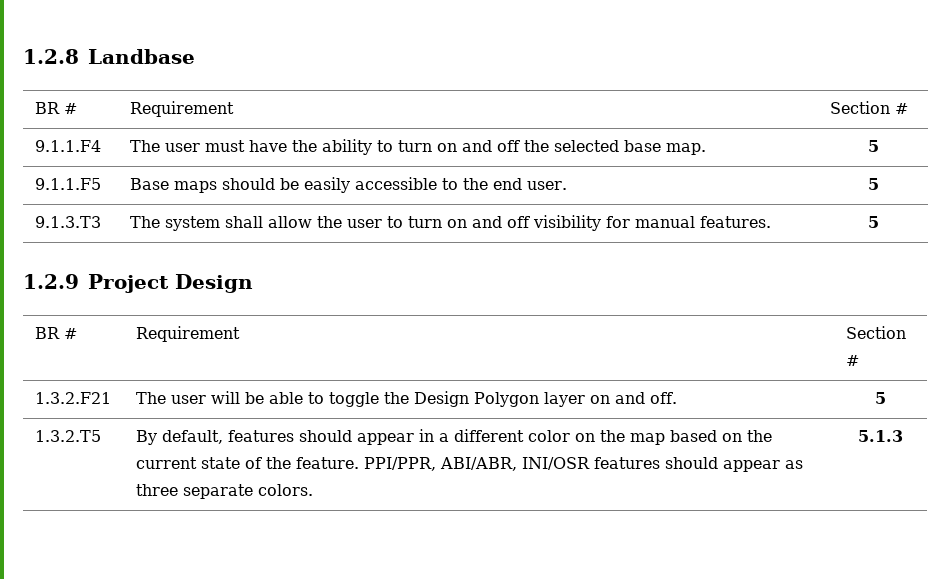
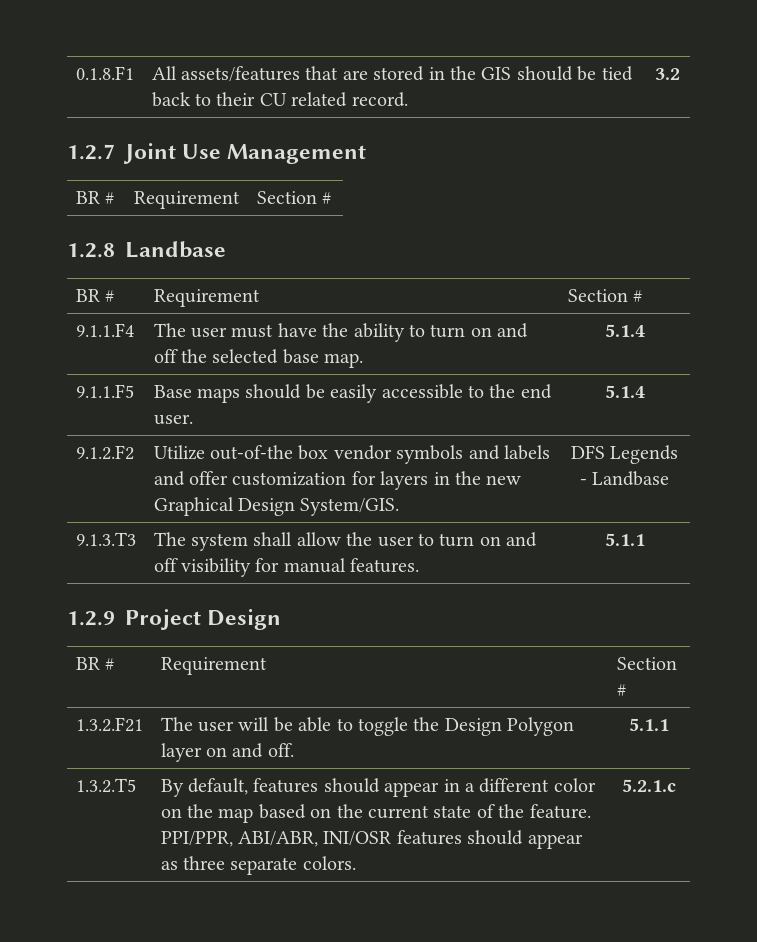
+ 0.1.8.F1 | All assets/features that are stored in the GIS should be tied back to their CU related record. | 3.2
+ 1.2.7 Joint Use Management
+ BR # | Requirement | Section #
- 9.1.1.F4 | The user must have the ability to turn on and off the selected base map. | 5
+ 9.1.1.F4 | The user must have the ability to turn on and off the selected base map. | 5.1.4
- 9.1.1.F5 | Base maps should be easily accessible to the end user. | 5
+ 9.1.1.F5 | Base maps should be easily accessible to the end user. | 5.1.4
+ 9.1.2.F2 | Utilize out-of-the box vendor symbols and labels and offer customization for layers in the new Graphical Design System/GIS. | DFS Legends - Landbase
- 9.1.3.T3 | The system shall allow the user to turn on and off visibility for manual features. | 5
+ 9.1.3.T3 | The system shall allow the user to turn on and off visibility for manual features. | 5.1.1
- 1.3.2.F21 | The user will be able to toggle the Design Polygon layer on and off. | 5
+ 1.3.2.F21 | The user will be able to toggle the Design Polygon layer on and off. | 5.1.1
- 1.3.2.T5 | By default, features should appear in a different color on the map based on the current state of the feature. PPI/PPR, ABI/ABR, INI/OSR features should appear as three separate colors. | 5.1.3
+ 1.3.2.T5 | By default, features should appear in a different color on the map based on the current state of the feature. PPI/PPR, ABI/ABR, INI/OSR features should appear as three separate colors. | 5.2.1.c

